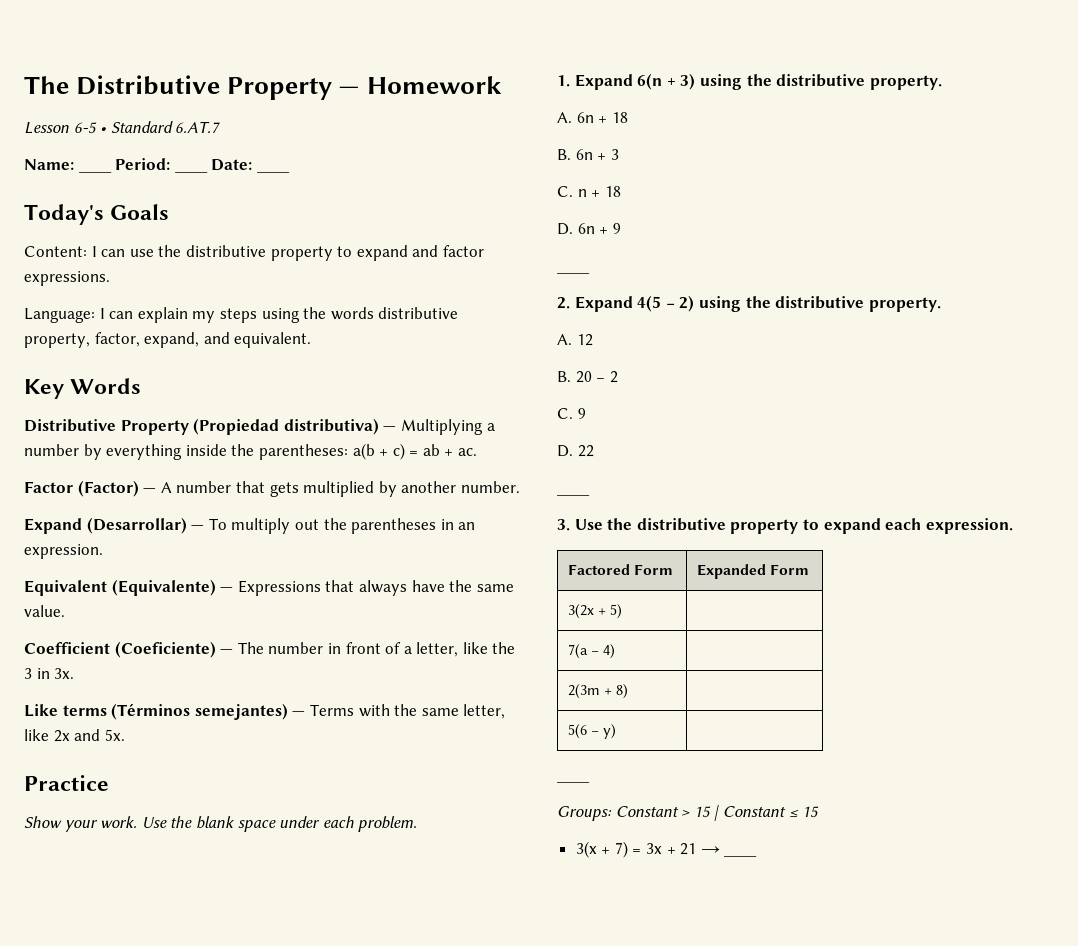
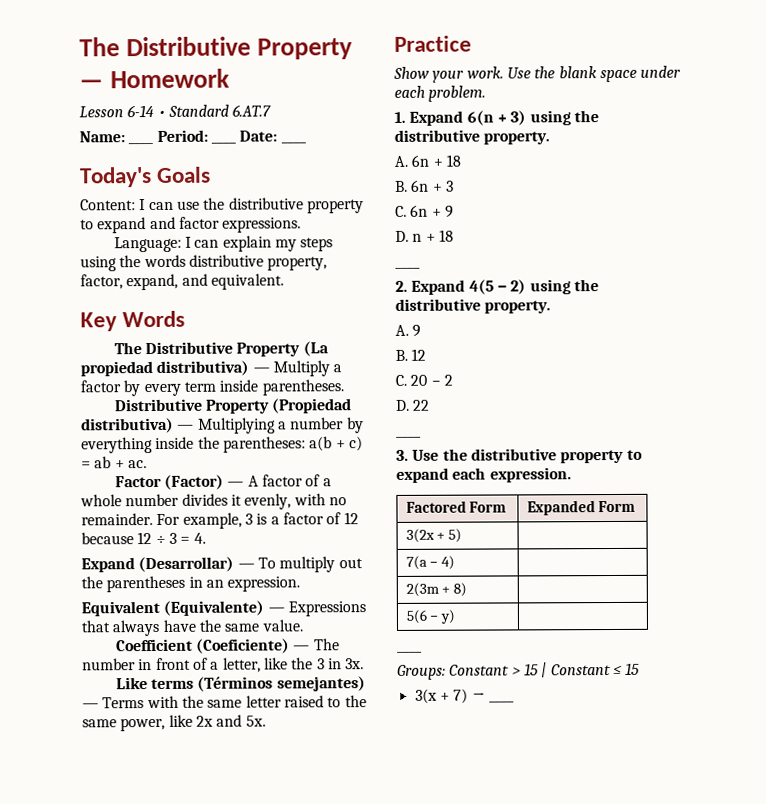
- Lesson 6-5 • Standard 6.AT.7
+ Lesson 6-14 • Standard 6.AT.7
+ The Distributive Property (La propiedad distributiva) — Multiply a factor by every term inside parentheses.
- Factor (Factor) — A number that gets multiplied by another number.
+ Factor (Factor) — A factor of a whole number divides it evenly, with no remainder. For example, 3 is a factor of 12 because 12 ÷ 3 = 4.
- Like terms (Términos semejantes) — Terms with the same letter, like 2x and 5x.
+ Like terms (Términos semejantes) — Terms with the same letter raised to the same power, like 2x and 5x.
- C. n + 18
+ C. 6n + 9
+ D. n + 18
- D. 6n + 9
- A. 12
+ A. 9
+ B. 12
- B. 20 − 2
+ C. 20 − 2
- C. 9
- 3(x + 7) = 3x + 21 → ____
+ 3(x + 7) → ____

